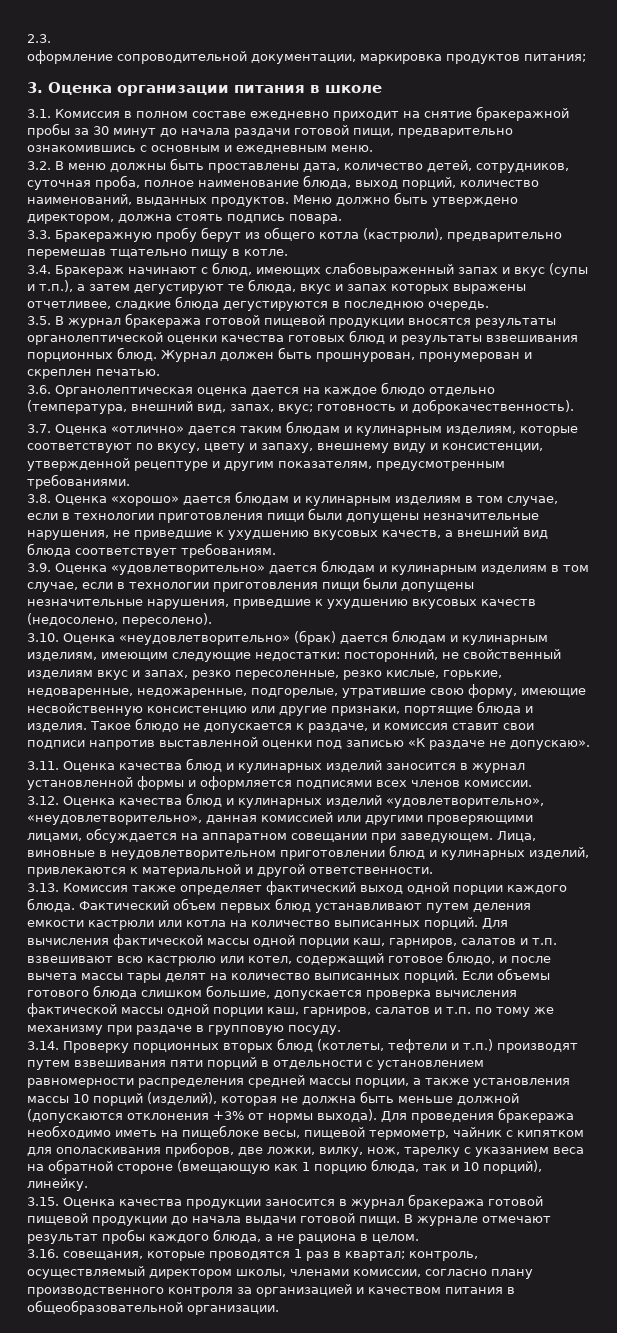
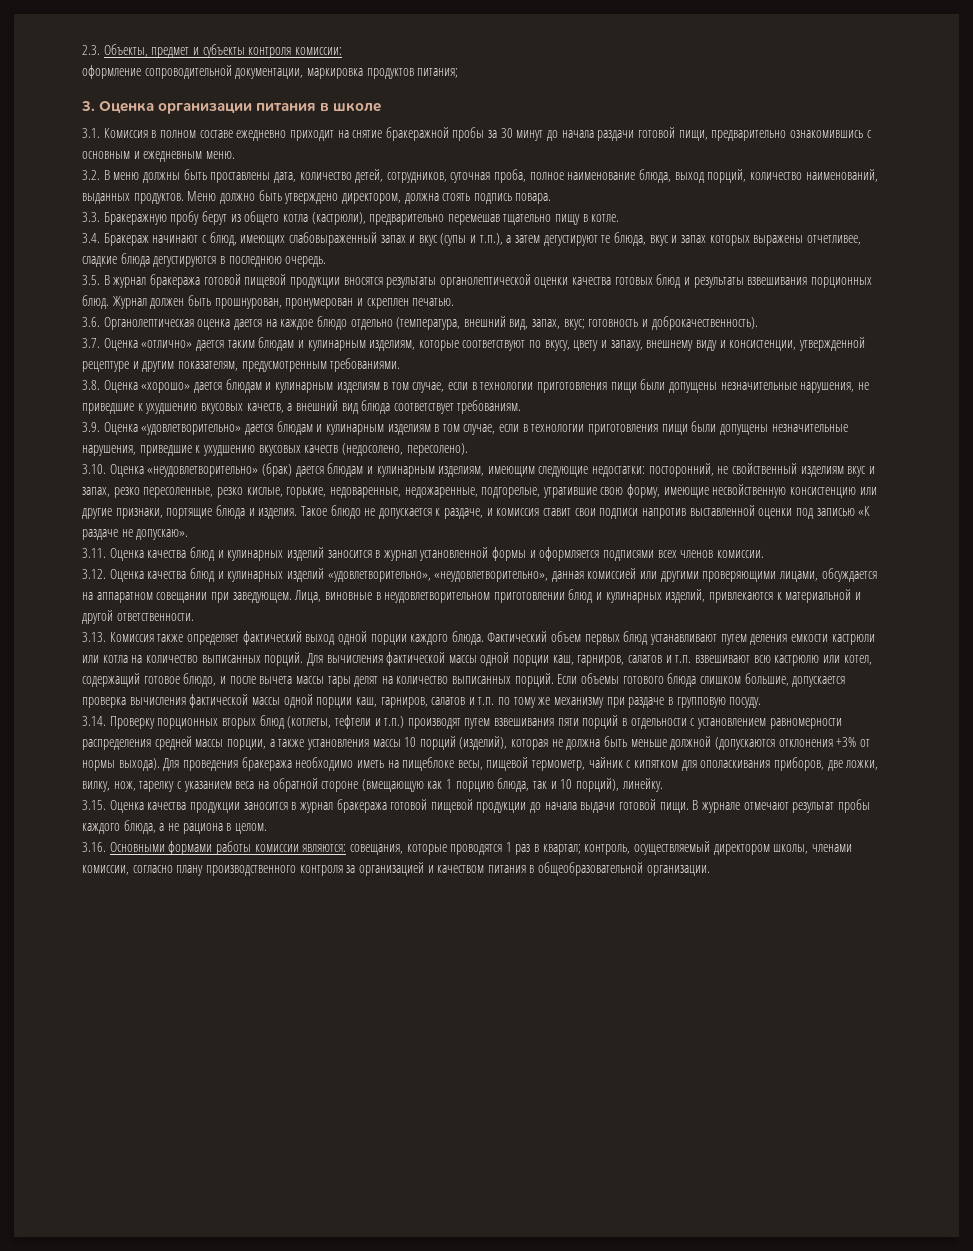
- 2.3.
+ 2.3. Объекты, предмет и субъекты контроля комиссии:
- 3.16. совещания, которые проводятся 1 раз в квартал; контроль, осуществляемый директором школы, членами комиссии, согласно плану производственного контроля за организацией и качеством питания в общеобразовательной организации.
+ 3.16. Основными формами работы комиссии являются: совещания, которые проводятся 1 раз в квартал; контроль, осуществляемый директором школы, членами комиссии, согласно плану производственного контроля за организацией и качеством питания в общеобразовательной организации.

